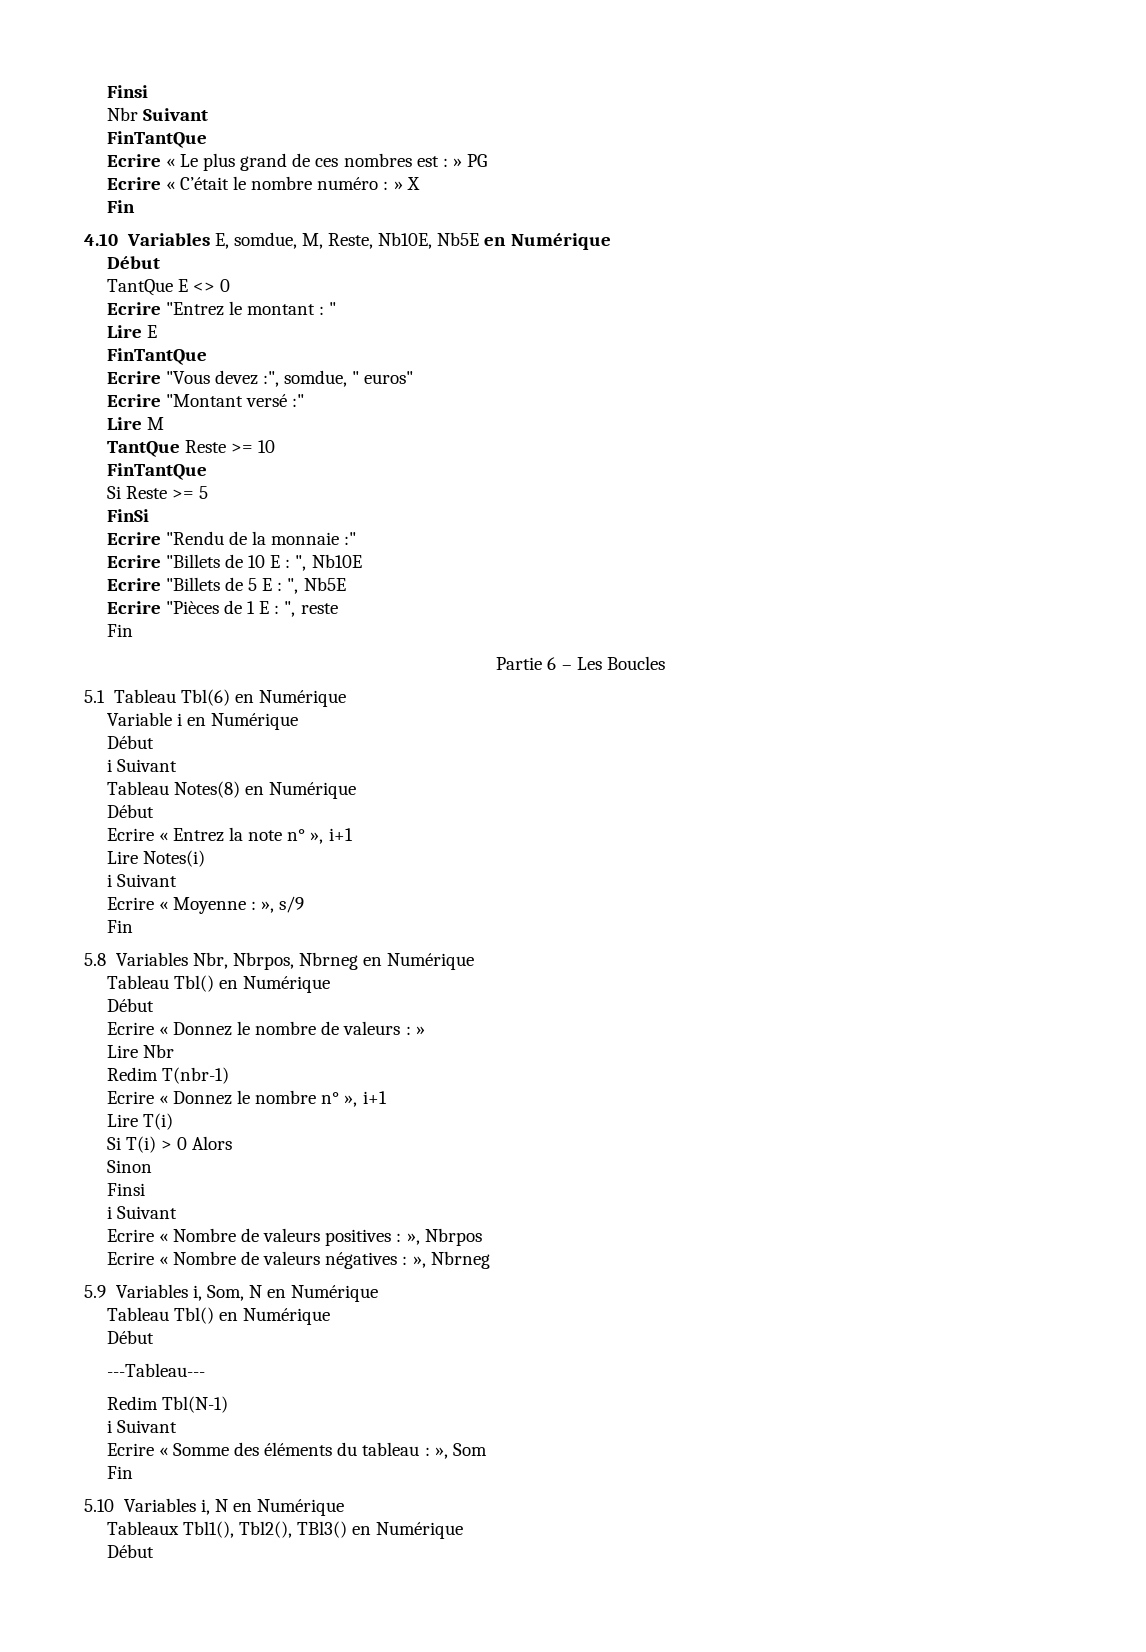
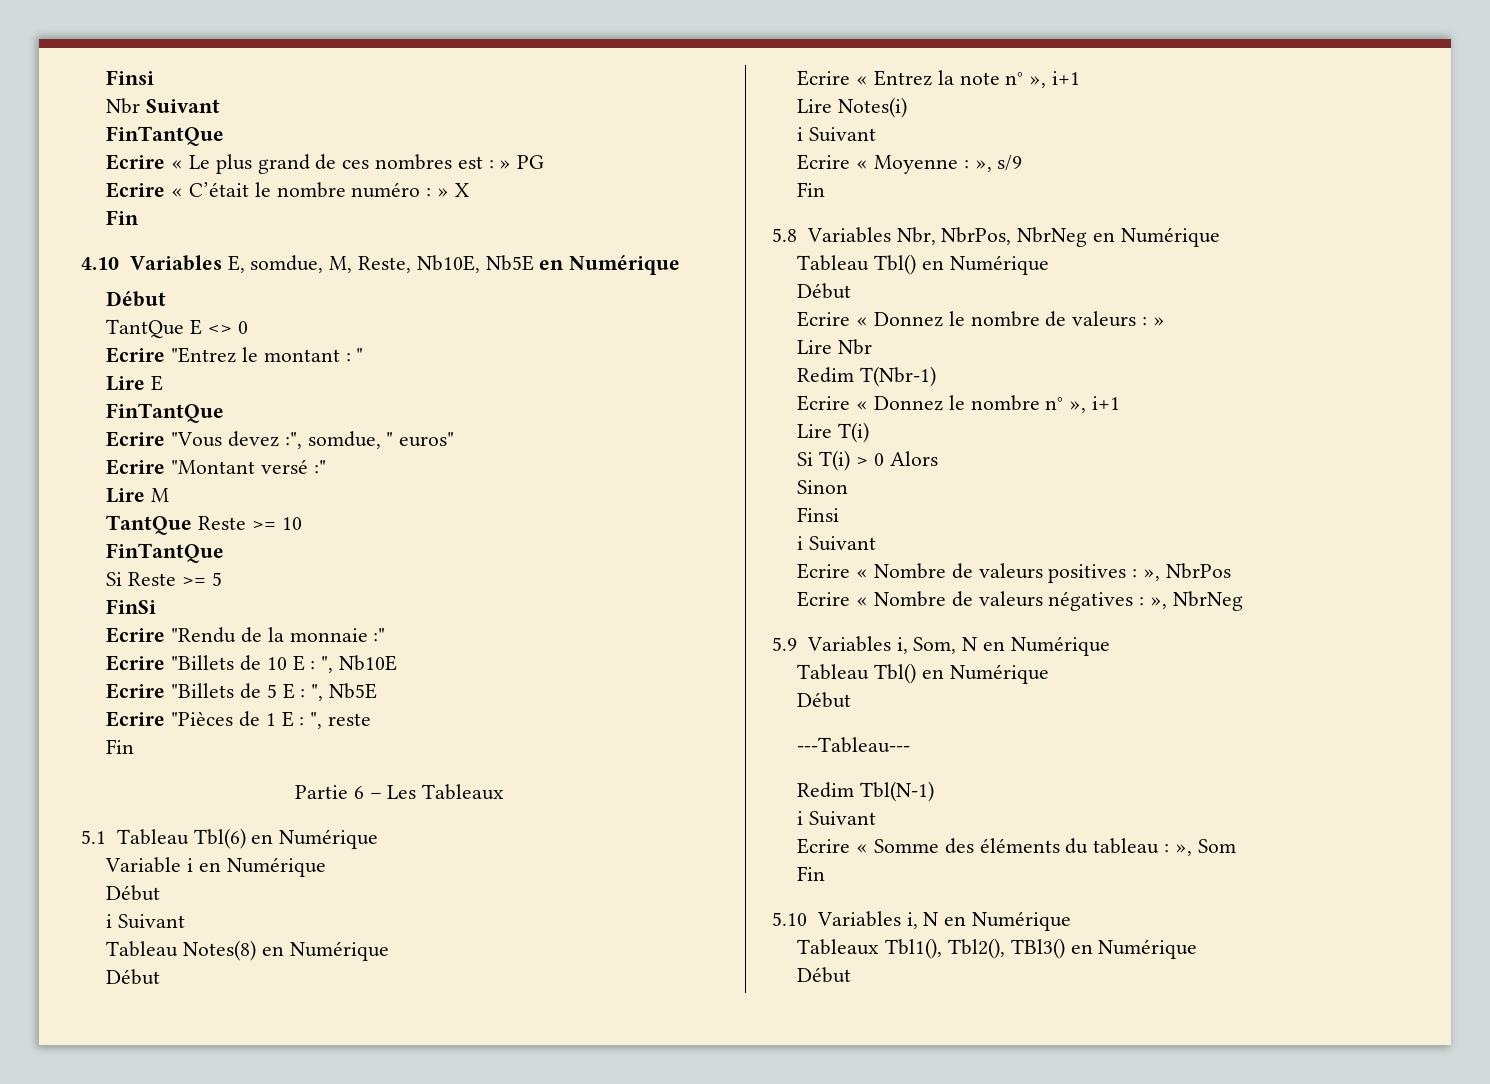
- Partie 6 – Les Boucles
+ Partie 6 – Les Tableaux
- 5.8 Variables Nbr, Nbrpos, Nbrneg en Numérique
+ 5.8 Variables Nbr, NbrPos, NbrNeg en Numérique
- Redim T(nbr-1)
+ Redim T(Nbr-1)
- Ecrire « Nombre de valeurs positives : », Nbrpos
+ Ecrire « Nombre de valeurs positives : », NbrPos
- Ecrire « Nombre de valeurs négatives : », Nbrneg
+ Ecrire « Nombre de valeurs négatives : », NbrNeg

